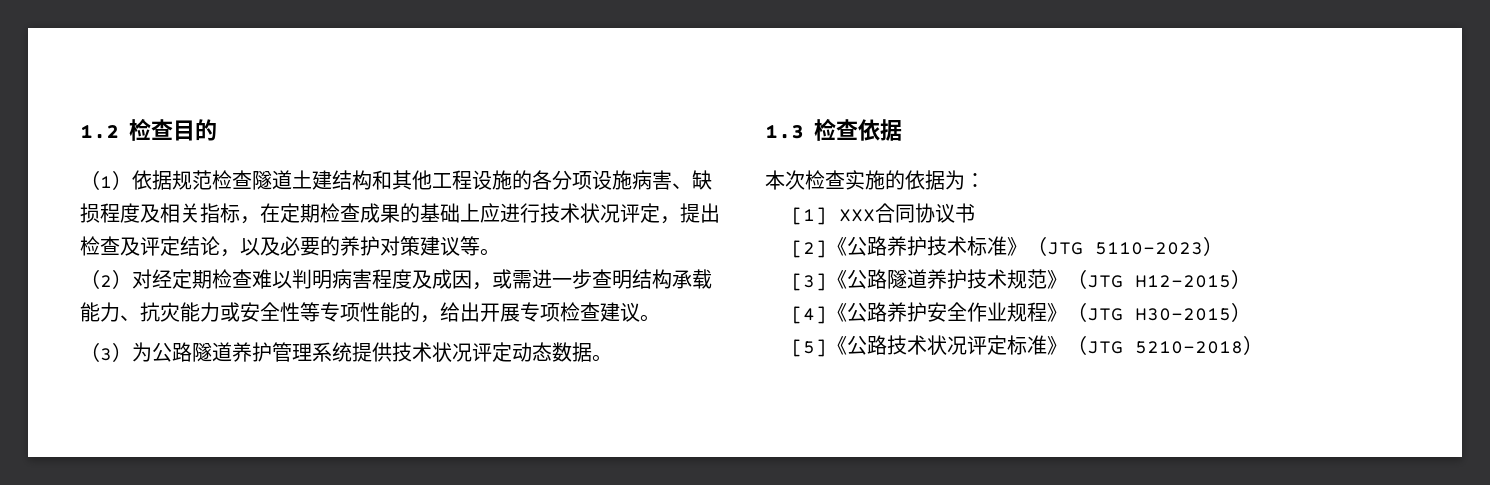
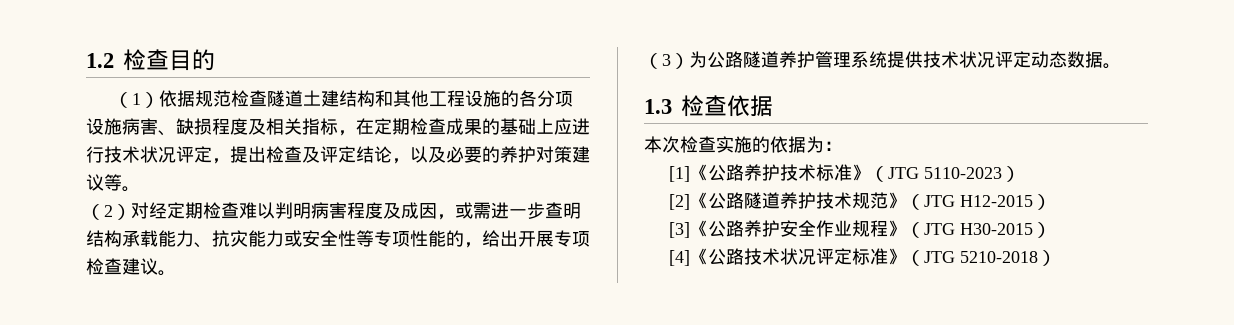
- [1] XXX合同协议书
- [2]《公路养护技术标准》（JTG 5110-2023）
+ [1]《公路养护技术标准》（JTG 5110-2023）
- [3]《公路隧道养护技术规范》（JTG H12-2015）
+ [2]《公路隧道养护技术规范》（JTG H12-2015）
- [4]《公路养护安全作业规程》（JTG H30-2015）
+ [3]《公路养护安全作业规程》（JTG H30-2015）
- [5]《公路技术状况评定标准》（JTG 5210-2018）
+ [4]《公路技术状况评定标准》（JTG 5210-2018）

